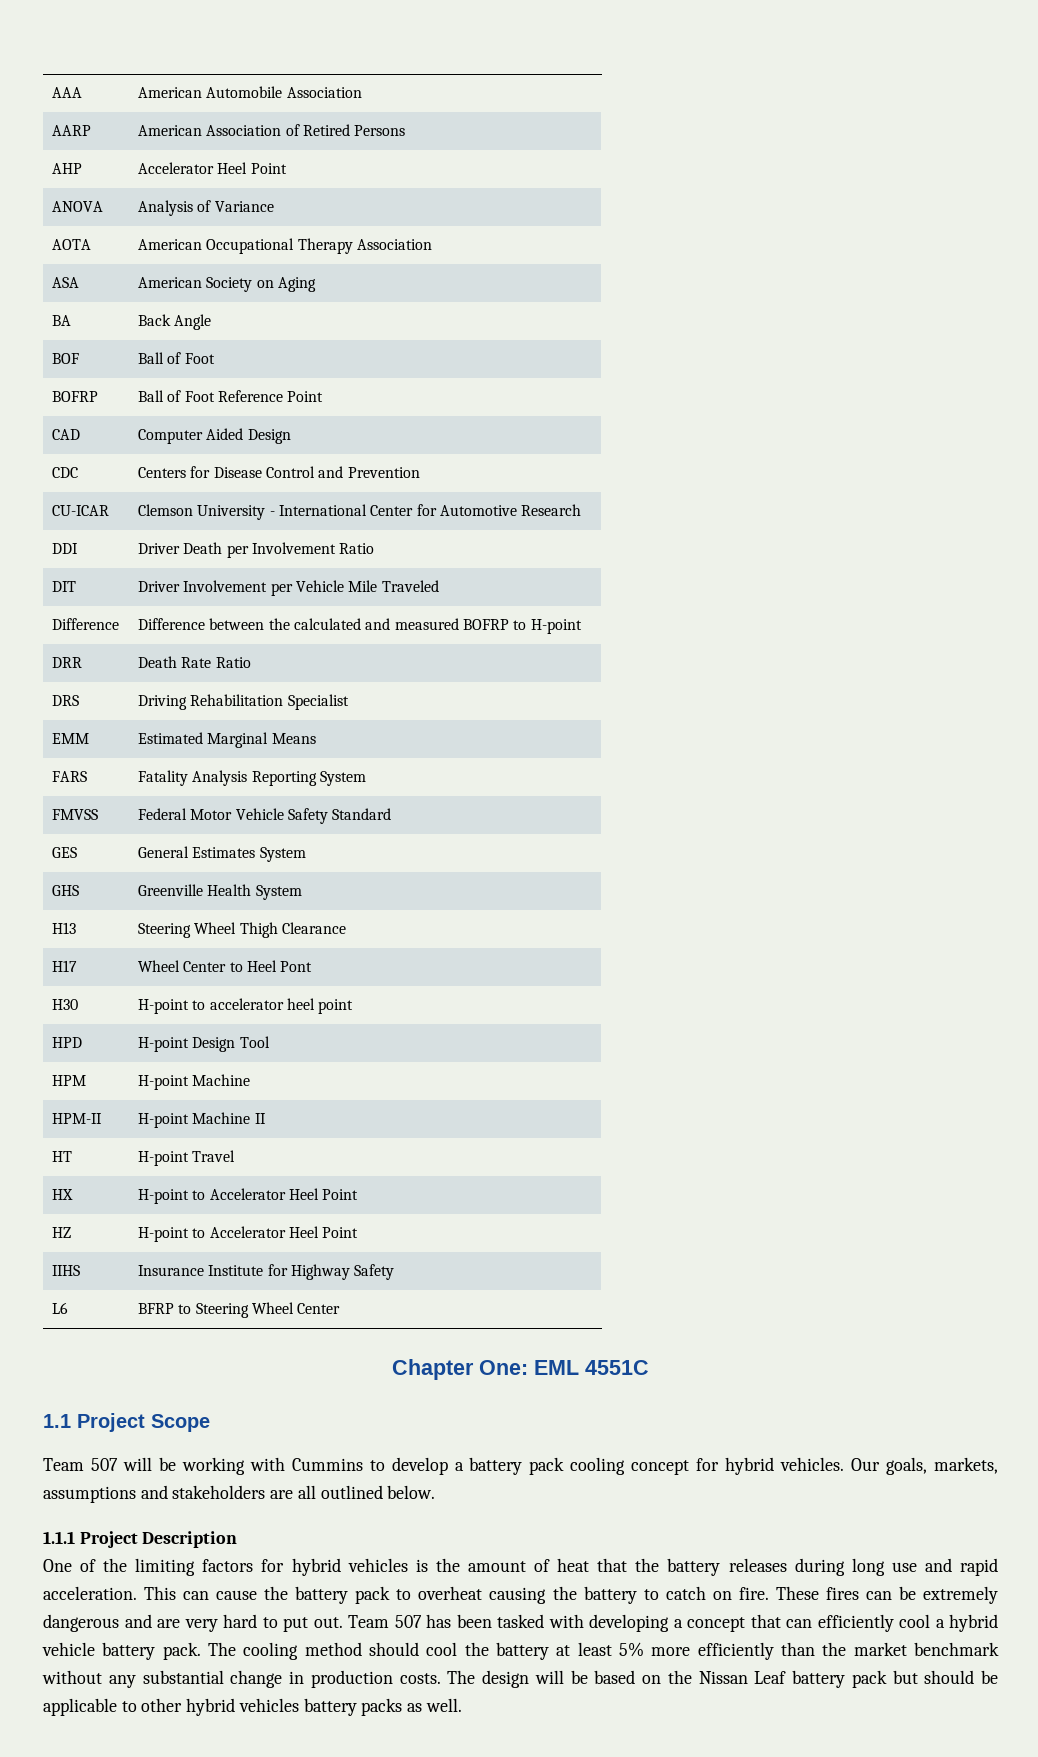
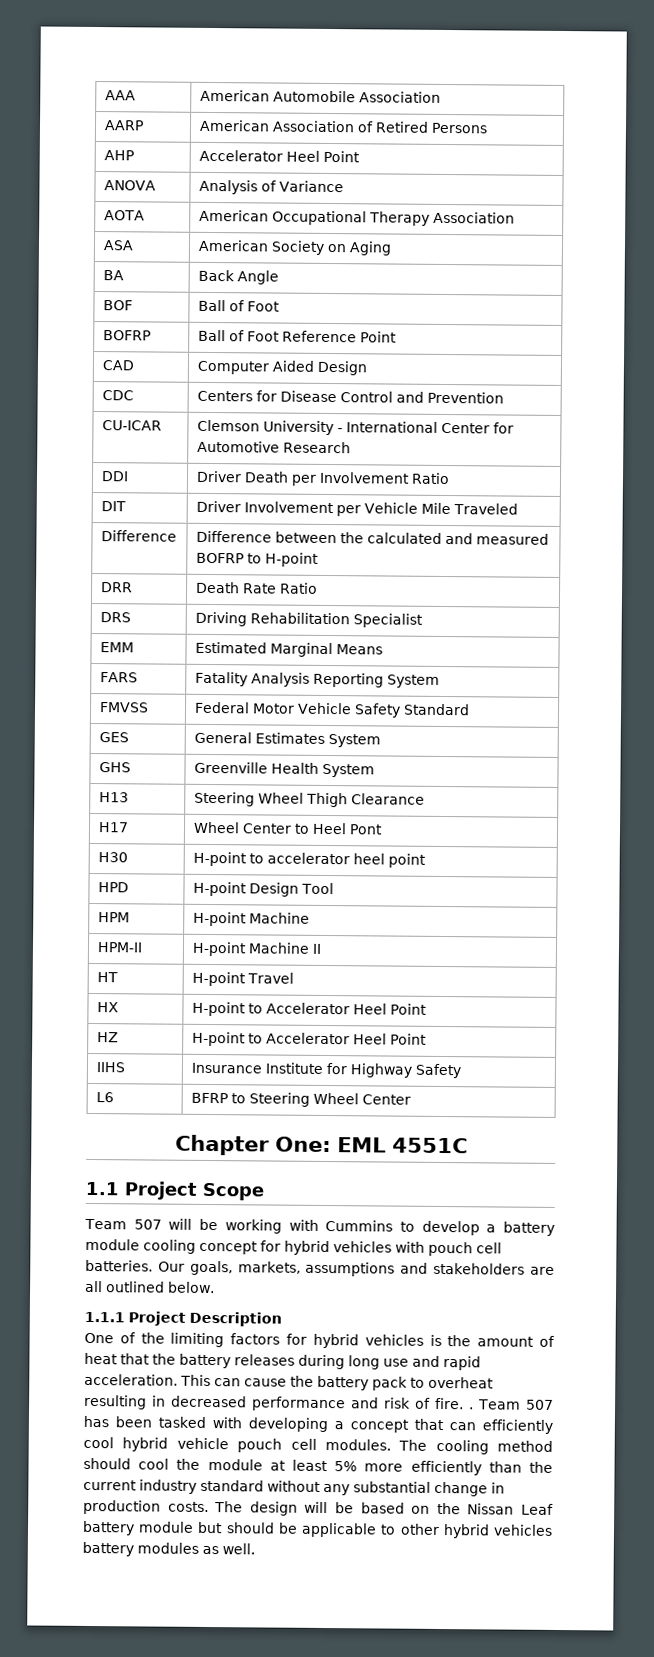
- Team 507 will be working with Cummins to develop a battery pack cooling concept for hybrid vehicles.
+ Team 507 will be working with Cummins to develop a battery module cooling concept for hybrid vehicles with pouch cell batteries.
- This can cause the battery pack to overheat causing the battery to catch on fire. These fires can be extremely dangerous and are very hard to put out.
+ This can cause the battery pack to overheat resulting in decreased performance and risk of fire. .
- Team 507 has been tasked with developing a concept that can efficiently cool a hybrid vehicle battery pack.
+ Team 507 has been tasked with developing a concept that can efficiently cool hybrid vehicle pouch cell modules.
- The cooling method should cool the battery at least 5% more efficiently than the market benchmark without any substantial change in production costs.
+ The cooling method should cool the module at least 5% more efficiently than the current industry standard without any substantial change in production costs.
- The design will be based on the Nissan Leaf battery pack but should be applicable to other hybrid vehicles battery packs as well.
+ The design will be based on the Nissan Leaf battery module but should be applicable to other hybrid vehicles battery modules as well.

